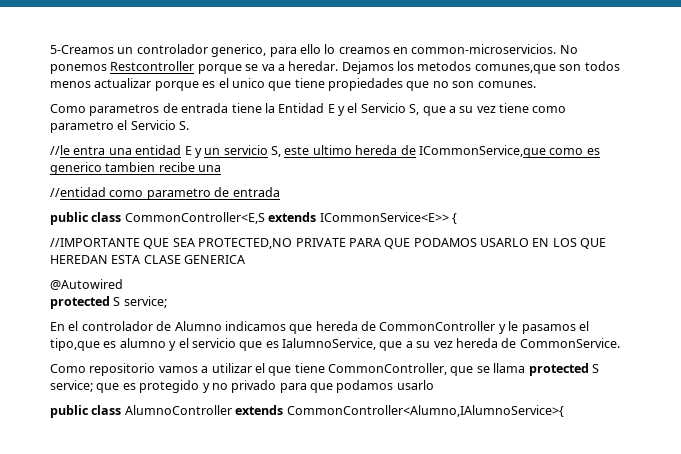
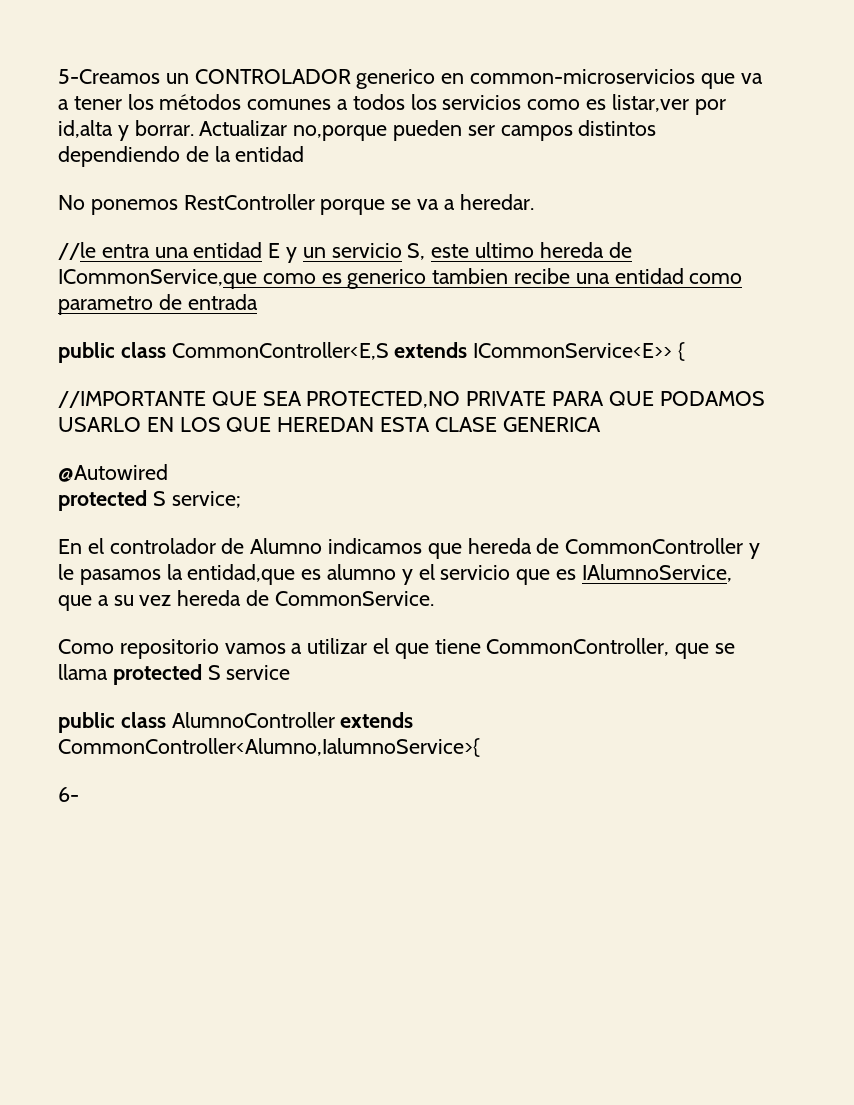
- 5-Creamos un controlador generico, para ello lo creamos en common-microservicios. No ponemos Restcontroller porque se va a heredar. Dejamos los metodos comunes,que son todos menos actualizar porque es el unico que tiene propiedades que no son comunes.
- Como parametros de entrada tiene la Entidad E y el Servicio S, que a su vez tiene como parametro el Servicio S.
+ 5-Creamos un CONTROLADOR generico en common-microservicios que va a tener los métodos comunes a todos los servicios como es listar,ver por id,alta y borrar. Actualizar no,porque pueden ser campos distintos dependiendo de la entidad
+ No ponemos RestController porque se va a heredar.
- //le entra una entidad E y un servicio S, este ultimo hereda de ICommonService,que como es generico tambien recibe una
- //entidad como parametro de entrada
+ //le entra una entidad E y un servicio S, este ultimo hereda de ICommonService,que como es generico tambien recibe una entidad como parametro de entrada
- En el controlador de Alumno indicamos que hereda de CommonController y le pasamos el tipo,que es alumno y el servicio que es IalumnoService, que a su vez hereda de CommonService.
+ En el controlador de Alumno indicamos que hereda de CommonController y le pasamos la entidad,que es alumno y el servicio que es IAlumnoService, que a su vez hereda de CommonService.
- Como repositorio vamos a utilizar el que tiene CommonController, que se llama protected S service; que es protegido y no privado para que podamos usarlo
+ Como repositorio vamos a utilizar el que tiene CommonController, que se llama protected S service
- public class AlumnoController extends CommonController<Alumno,IAlumnoService>{
+ public class AlumnoController extends CommonController<Alumno,IalumnoService>{
+ 6-

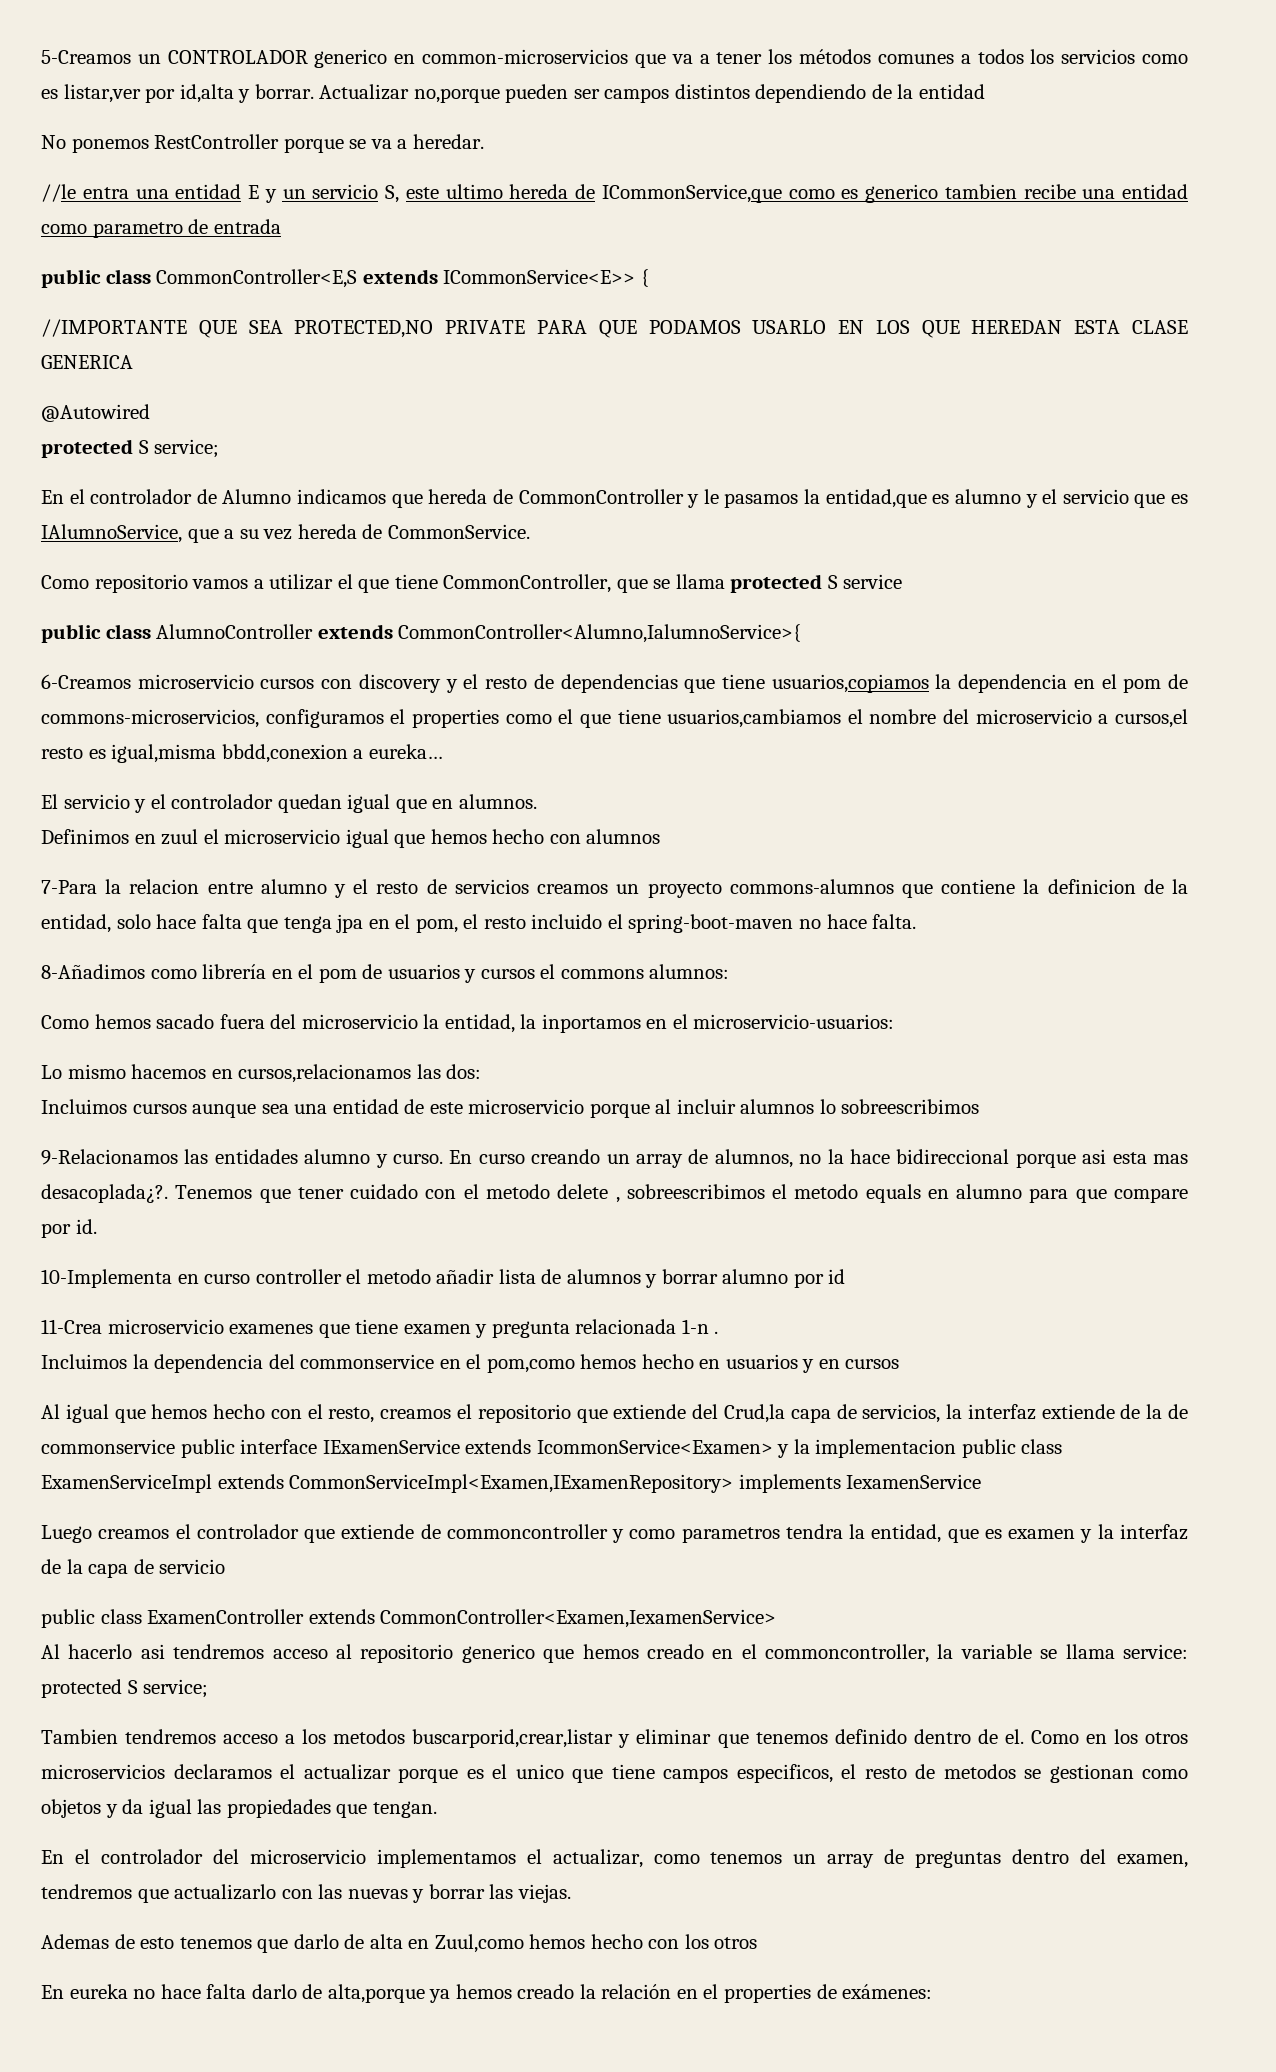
- 6-
+ 6-Creamos microservicio cursos con discovery y el resto de dependencias que tiene usuarios,copiamos la dependencia en el pom de commons-microservicios, configuramos el properties como el que tiene usuarios,cambiamos el nombre del microservicio a cursos,el resto es igual,misma bbdd,conexion a eureka…
+ El servicio y el controlador quedan igual que en alumnos.
+ Definimos en zuul el microservicio igual que hemos hecho con alumnos
+ 7-Para la relacion entre alumno y el resto de servicios creamos un proyecto commons-alumnos que contiene la definicion de la entidad, solo hace falta que tenga jpa en el pom, el resto incluido el spring-boot-maven no hace falta.
+ 8-Añadimos como librería en el pom de usuarios y cursos el commons alumnos:
+ Como hemos sacado fuera del microservicio la entidad, la inportamos en el microservicio-usuarios:
+ Lo mismo hacemos en cursos,relacionamos las dos:
+ Incluimos cursos aunque sea una entidad de este microservicio porque al incluir alumnos lo sobreescribimos
+ 9-Relacionamos las entidades alumno y curso. En curso creando un array de alumnos, no la hace bidireccional porque asi esta mas desacoplada¿?. Tenemos que tener cuidado con el metodo delete , sobreescribimos el metodo equals en alumno para que compare por id.
+ 10-Implementa en curso controller el metodo añadir lista de alumnos y borrar alumno por id
+ 11-Crea microservicio examenes que tiene examen y pregunta relacionada 1-n .
+ Incluimos la dependencia del commonservice en el pom,como hemos hecho en usuarios y en cursos
+ Al igual que hemos hecho con el resto, creamos el repositorio que extiende del Crud,la capa de servicios, la interfaz extiende de la de commonservice public interface IExamenService extends IcommonService<Examen> y la implementacion public class ExamenServiceImpl extends CommonServiceImpl<Examen,IExamenRepository> implements IexamenService
+ Luego creamos el controlador que extiende de commoncontroller y como parametros tendra la entidad, que es examen y la interfaz de la capa de servicio
+ public class ExamenController extends CommonController<Examen,IexamenService>
+ Al hacerlo asi tendremos acceso al repositorio generico que hemos creado en el commoncontroller, la variable se llama service: protected S service;
+ Tambien tendremos acceso a los metodos buscarporid,crear,listar y eliminar que tenemos definido dentro de el. Como en los otros microservicios declaramos el actualizar porque es el unico que tiene campos especificos, el resto de metodos se gestionan como objetos y da igual las propiedades que tengan.
+ En el controlador del microservicio implementamos el actualizar, como tenemos un array de preguntas dentro del examen, tendremos que actualizarlo con las nuevas y borrar las viejas.
+ Ademas de esto tenemos que darlo de alta en Zuul,como hemos hecho con los otros
+ En eureka no hace falta darlo de alta,porque ya hemos creado la relación en el properties de exámenes:

